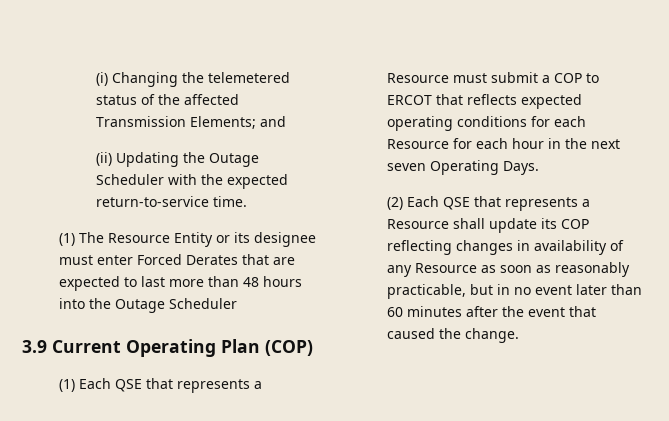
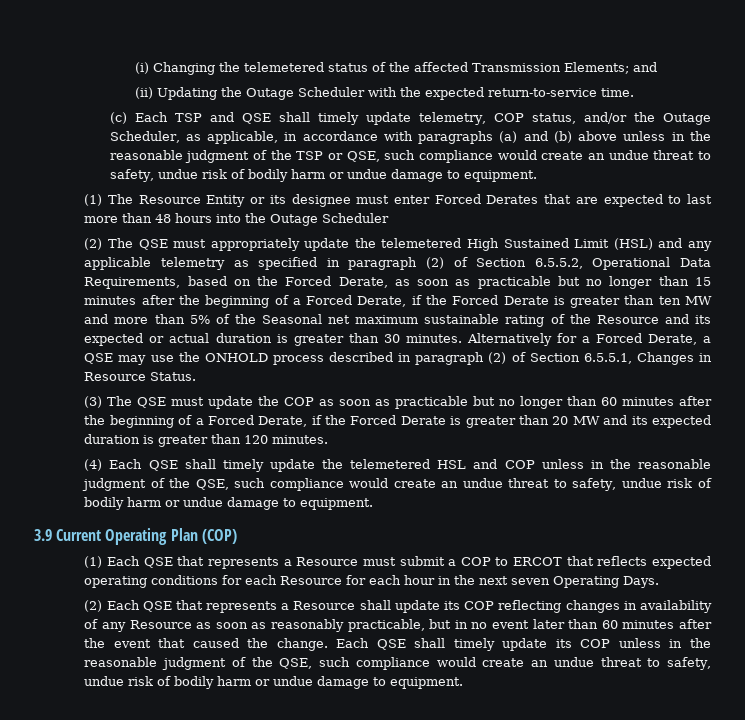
+ (c) Each TSP and QSE shall timely update telemetry, COP status, and/or the Outage Scheduler, as applicable, in accordance with paragraphs (a) and (b) above unless in the reasonable judgment of the TSP or QSE, such compliance would create an undue threat to safety, undue risk of bodily harm or undue damage to equipment.
+ (2) The QSE must appropriately update the telemetered High Sustained Limit (HSL) and any applicable telemetry as specified in paragraph (2) of Section 6.5.5.2, Operational Data Requirements, based on the Forced Derate, as soon as practicable but no longer than 15 minutes after the beginning of a Forced Derate, if the Forced Derate is greater than ten MW and more than 5% of the Seasonal net maximum sustainable rating of the Resource and its expected or actual duration is greater than 30 minutes. Alternatively for a Forced Derate, a QSE may use the ONHOLD process described in paragraph (2) of Section 6.5.5.1, Changes in Resource Status.
+ (3) The QSE must update the COP as soon as practicable but no longer than 60 minutes after the beginning of a Forced Derate, if the Forced Derate is greater than 20 MW and its expected duration is greater than 120 minutes.
+ (4) Each QSE shall timely update the telemetered HSL and COP unless in the reasonable judgment of the QSE, such compliance would create an undue threat to safety, undue risk of bodily harm or undue damage to equipment.
+ Each QSE shall timely update its COP unless in the reasonable judgment of the QSE, such compliance would create an undue threat to safety, undue risk of bodily harm or undue damage to equipment.

